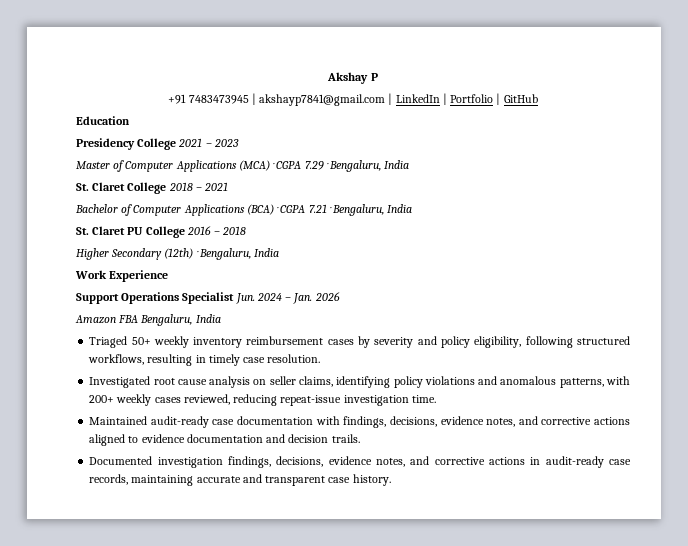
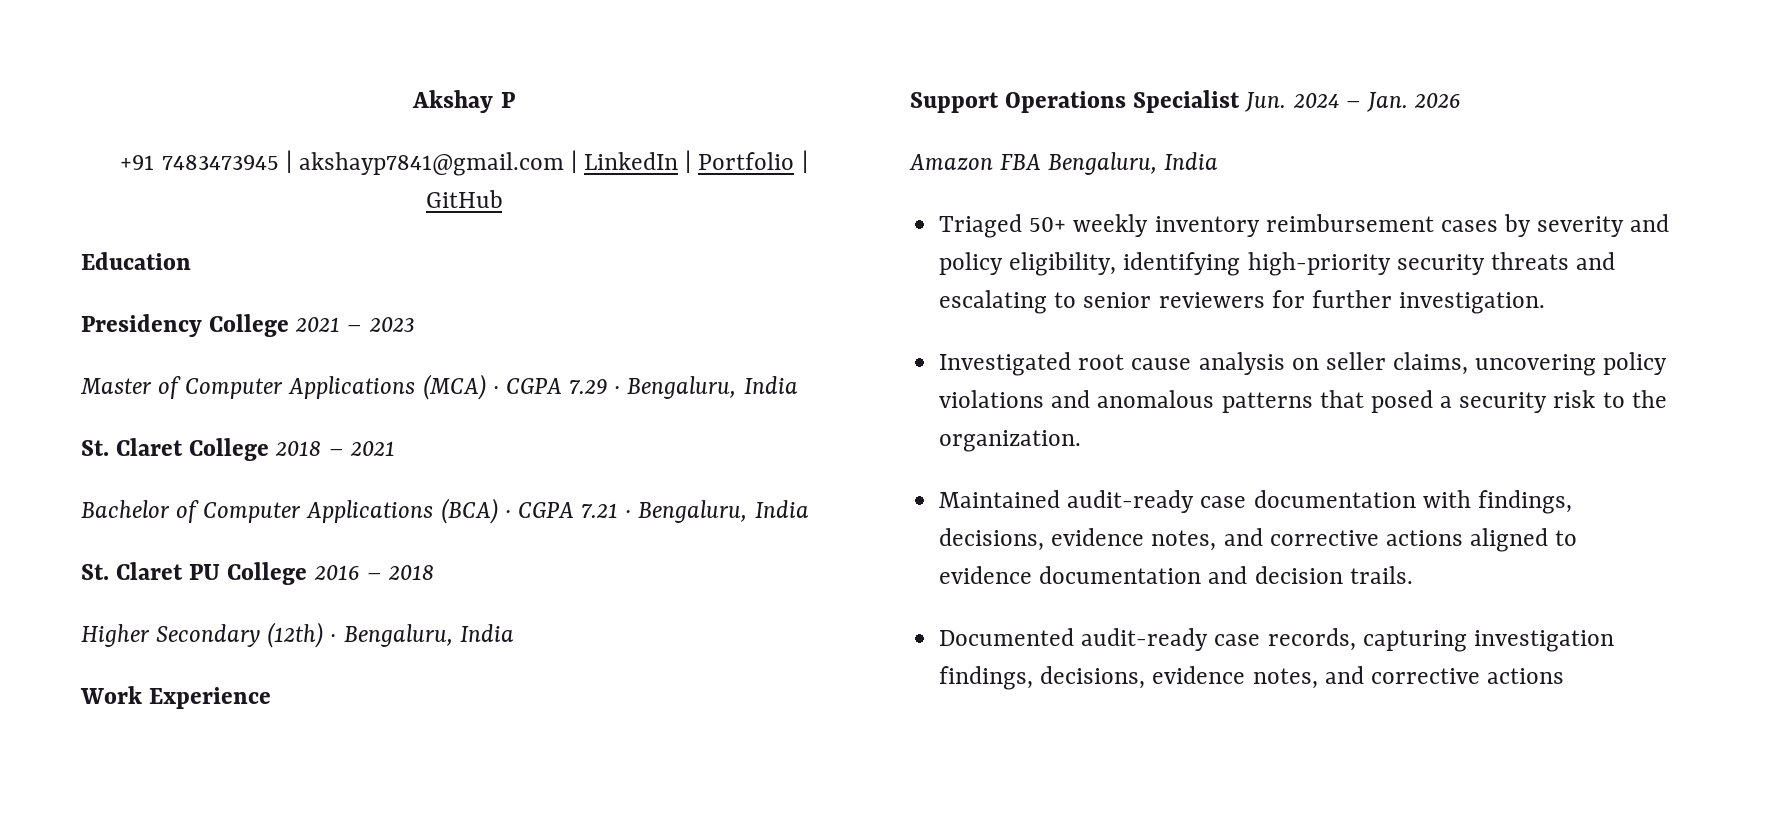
- Triaged 50+ weekly inventory reimbursement cases by severity and policy eligibility, following structured workflows, resulting in timely case resolution.
+ Triaged 50+ weekly inventory reimbursement cases by severity and policy eligibility, identifying high-priority security threats and escalating to senior reviewers for further investigation.
- Investigated root cause analysis on seller claims, identifying policy violations and anomalous patterns, with 200+ weekly cases reviewed, reducing repeat-issue investigation time.
+ Investigated root cause analysis on seller claims, uncovering policy violations and anomalous patterns that posed a security risk to the organization.
- Documented investigation findings, decisions, evidence notes, and corrective actions in audit-ready case records, maintaining accurate and transparent case history.
+ Documented audit-ready case records, capturing investigation findings, decisions, evidence notes, and corrective actions

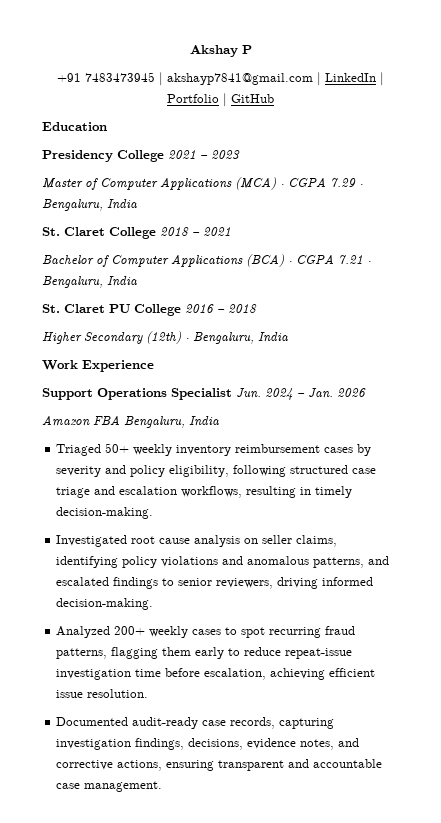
- Triaged 50+ weekly inventory reimbursement cases by severity and policy eligibility, identifying high-priority security threats and escalating to senior reviewers for further investigation.
+ Triaged 50+ weekly inventory reimbursement cases by severity and policy eligibility, following structured case triage and escalation workflows, resulting in timely decision-making.
- Investigated root cause analysis on seller claims, uncovering policy violations and anomalous patterns that posed a security risk to the organization.
- Maintained audit-ready case documentation with findings, decisions, evidence notes, and corrective actions aligned to evidence documentation and decision trails.
+ Investigated root cause analysis on seller claims, identifying policy violations and anomalous patterns, and escalated findings to senior reviewers, driving informed decision-making.
+ Analyzed 200+ weekly cases to spot recurring fraud patterns, flagging them early to reduce repeat-issue investigation time before escalation, achieving efficient issue resolution.
- Documented audit-ready case records, capturing investigation findings, decisions, evidence notes, and corrective actions
+ Documented audit-ready case records, capturing investigation findings, decisions, evidence notes, and corrective actions, ensuring transparent and accountable case management.

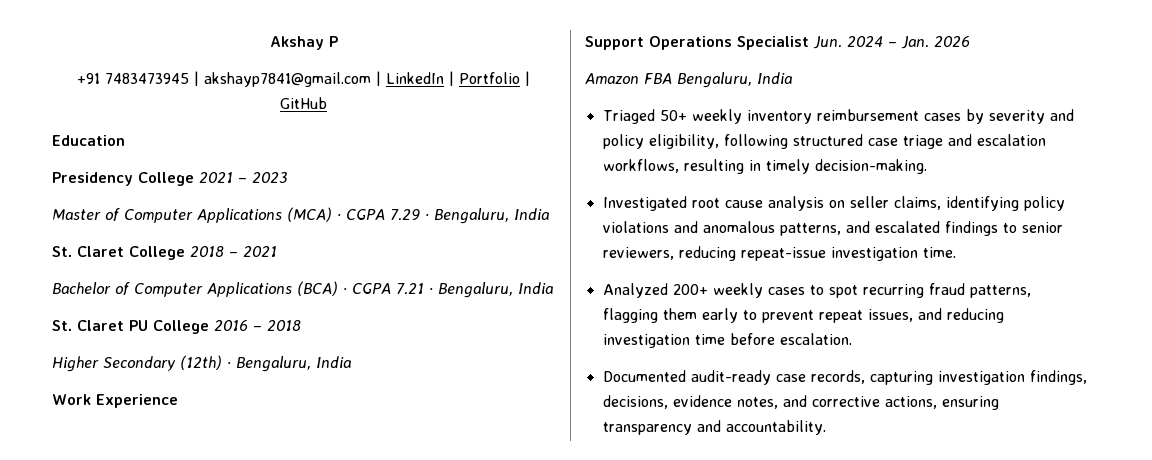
- Investigated root cause analysis on seller claims, identifying policy violations and anomalous patterns, and escalated findings to senior reviewers, driving informed decision-making.
+ Investigated root cause analysis on seller claims, identifying policy violations and anomalous patterns, and escalated findings to senior reviewers, reducing repeat-issue investigation time.
- Analyzed 200+ weekly cases to spot recurring fraud patterns, flagging them early to reduce repeat-issue investigation time before escalation, achieving efficient issue resolution.
+ Analyzed 200+ weekly cases to spot recurring fraud patterns, flagging them early to prevent repeat issues, and reducing investigation time before escalation.
- Documented audit-ready case records, capturing investigation findings, decisions, evidence notes, and corrective actions, ensuring transparent and accountable case management.
+ Documented audit-ready case records, capturing investigation findings, decisions, evidence notes, and corrective actions, ensuring transparency and accountability.

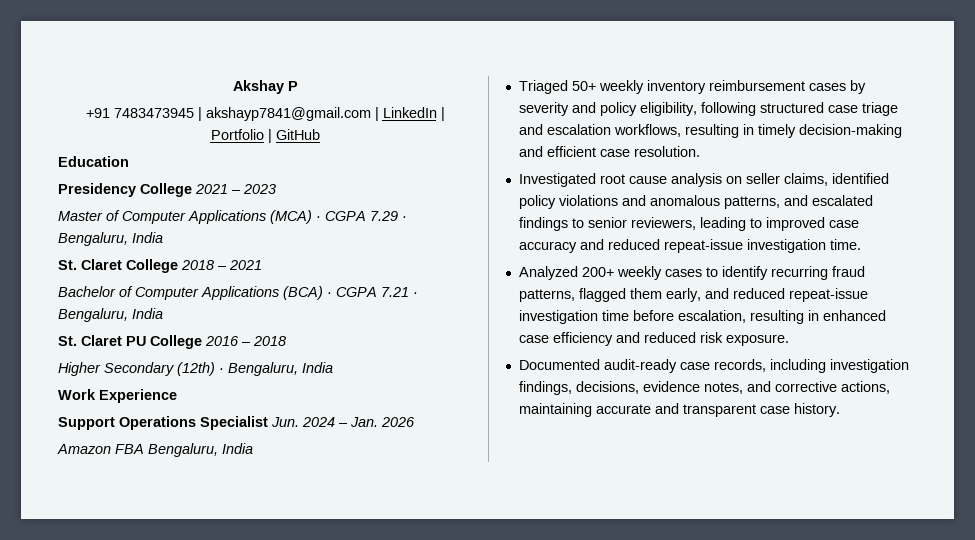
- Triaged 50+ weekly inventory reimbursement cases by severity and policy eligibility, following structured case triage and escalation workflows, resulting in timely decision-making.
+ Triaged 50+ weekly inventory reimbursement cases by severity and policy eligibility, following structured case triage and escalation workflows, resulting in timely decision-making and efficient case resolution.
- Investigated root cause analysis on seller claims, identifying policy violations and anomalous patterns, and escalated findings to senior reviewers, reducing repeat-issue investigation time.
+ Investigated root cause analysis on seller claims, identified policy violations and anomalous patterns, and escalated findings to senior reviewers, leading to improved case accuracy and reduced repeat-issue investigation time.
- Analyzed 200+ weekly cases to spot recurring fraud patterns, flagging them early to prevent repeat issues, and reducing investigation time before escalation.
+ Analyzed 200+ weekly cases to identify recurring fraud patterns, flagged them early, and reduced repeat-issue investigation time before escalation, resulting in enhanced case efficiency and reduced risk exposure.
- Documented audit-ready case records, capturing investigation findings, decisions, evidence notes, and corrective actions, ensuring transparency and accountability.
+ Documented audit-ready case records, including investigation findings, decisions, evidence notes, and corrective actions, maintaining accurate and transparent case history.

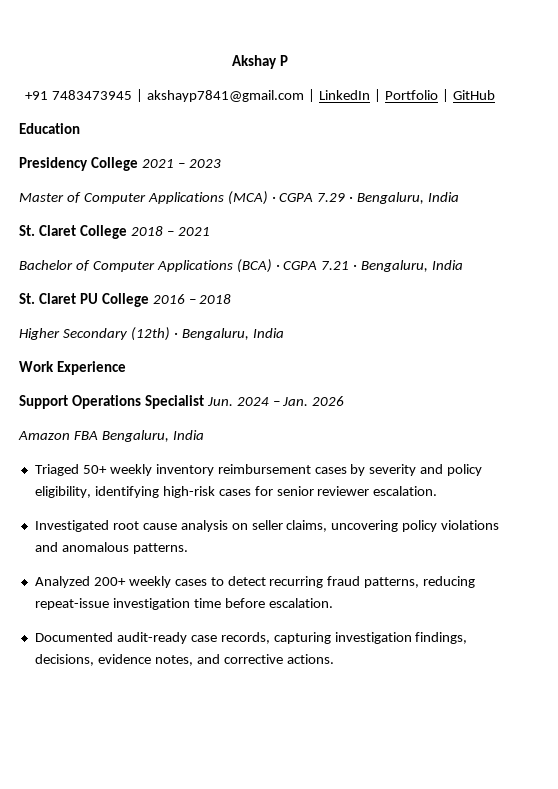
- Triaged 50+ weekly inventory reimbursement cases by severity and policy eligibility, following structured case triage and escalation workflows, resulting in timely decision-making and efficient case resolution.
+ Triaged 50+ weekly inventory reimbursement cases by severity and policy eligibility, identifying high-risk cases for senior reviewer escalation.
- Investigated root cause analysis on seller claims, identified policy violations and anomalous patterns, and escalated findings to senior reviewers, leading to improved case accuracy and reduced repeat-issue investigation time.
+ Investigated root cause analysis on seller claims, uncovering policy violations and anomalous patterns.
- Analyzed 200+ weekly cases to identify recurring fraud patterns, flagged them early, and reduced repeat-issue investigation time before escalation, resulting in enhanced case efficiency and reduced risk exposure.
+ Analyzed 200+ weekly cases to detect recurring fraud patterns, reducing repeat-issue investigation time before escalation.
- Documented audit-ready case records, including investigation findings, decisions, evidence notes, and corrective actions, maintaining accurate and transparent case history.
+ Documented audit-ready case records, capturing investigation findings, decisions, evidence notes, and corrective actions.

